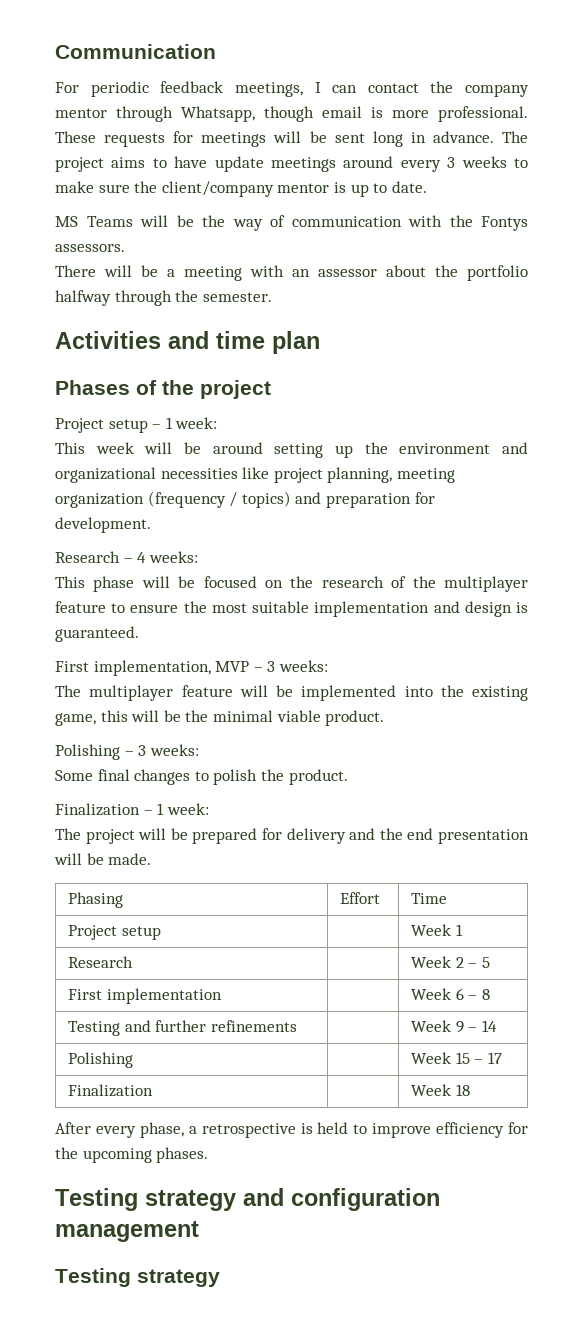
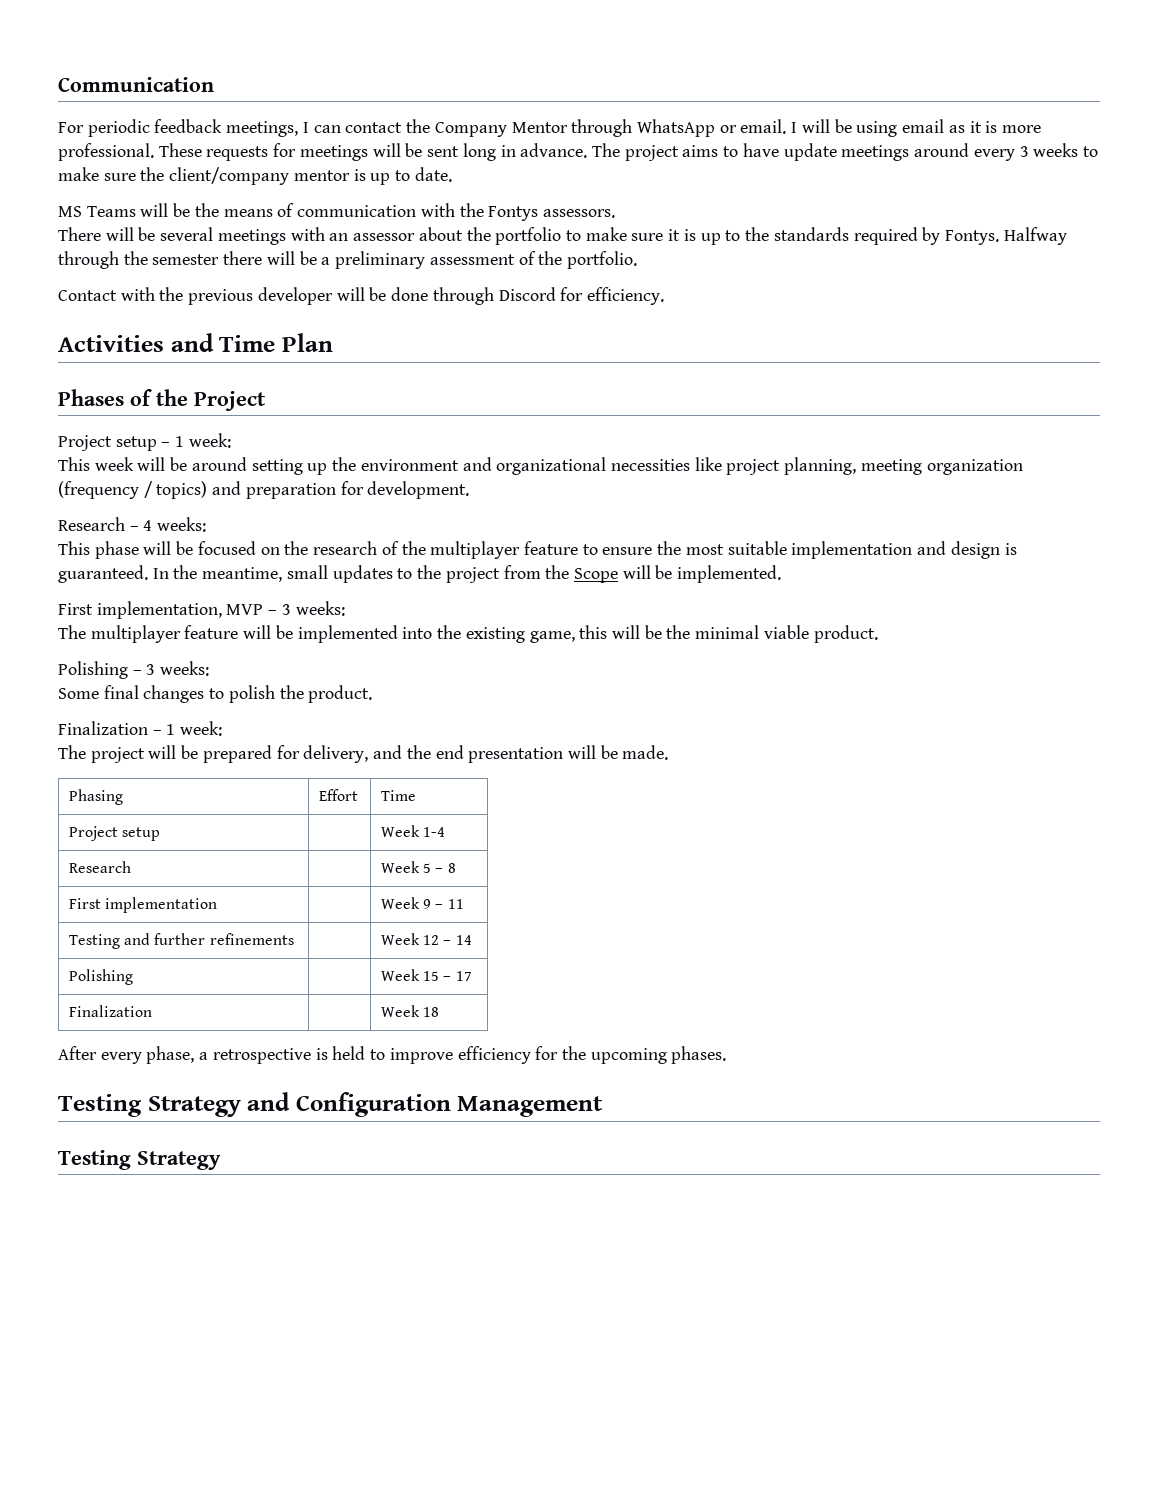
- For periodic feedback meetings, I can contact the company mentor through Whatsapp, though email is more professional.
+ For periodic feedback meetings, I can contact the Company Mentor through WhatsApp or email. I will be using email as it is more professional.
- MS Teams will be the way of communication with the Fontys assessors.
+ MS Teams will be the means of communication with the Fontys assessors.
- There will be a meeting with an assessor about the portfolio halfway through the semester.
+ There will be several meetings with an assessor about the portfolio to make sure it is up to the standards required by Fontys. Halfway through the semester there will be a preliminary assessment of the portfolio.
+ Contact with the previous developer will be done through Discord for efficiency.
- Activities and time plan
+ Activities and Time Plan
- Phases of the project
+ Phases of the Project
+ In the meantime, small updates to the project from the Scope will be implemented.
- The project will be prepared for delivery and the end presentation will be made.
+ The project will be prepared for delivery, and the end presentation will be made.
- Project setup | | Week 1
+ Project setup | | Week 1-4
- Research | | Week 2 – 5
+ Research | | Week 5 – 8
- First implementation | | Week 6 – 8
+ First implementation | | Week 9 – 11
- Testing and further refinements | | Week 9 – 14
+ Testing and further refinements | | Week 12 – 14
- Testing strategy and configuration management
- Testing strategy
+ Testing Strategy and Configuration Management
+ Testing Strategy

